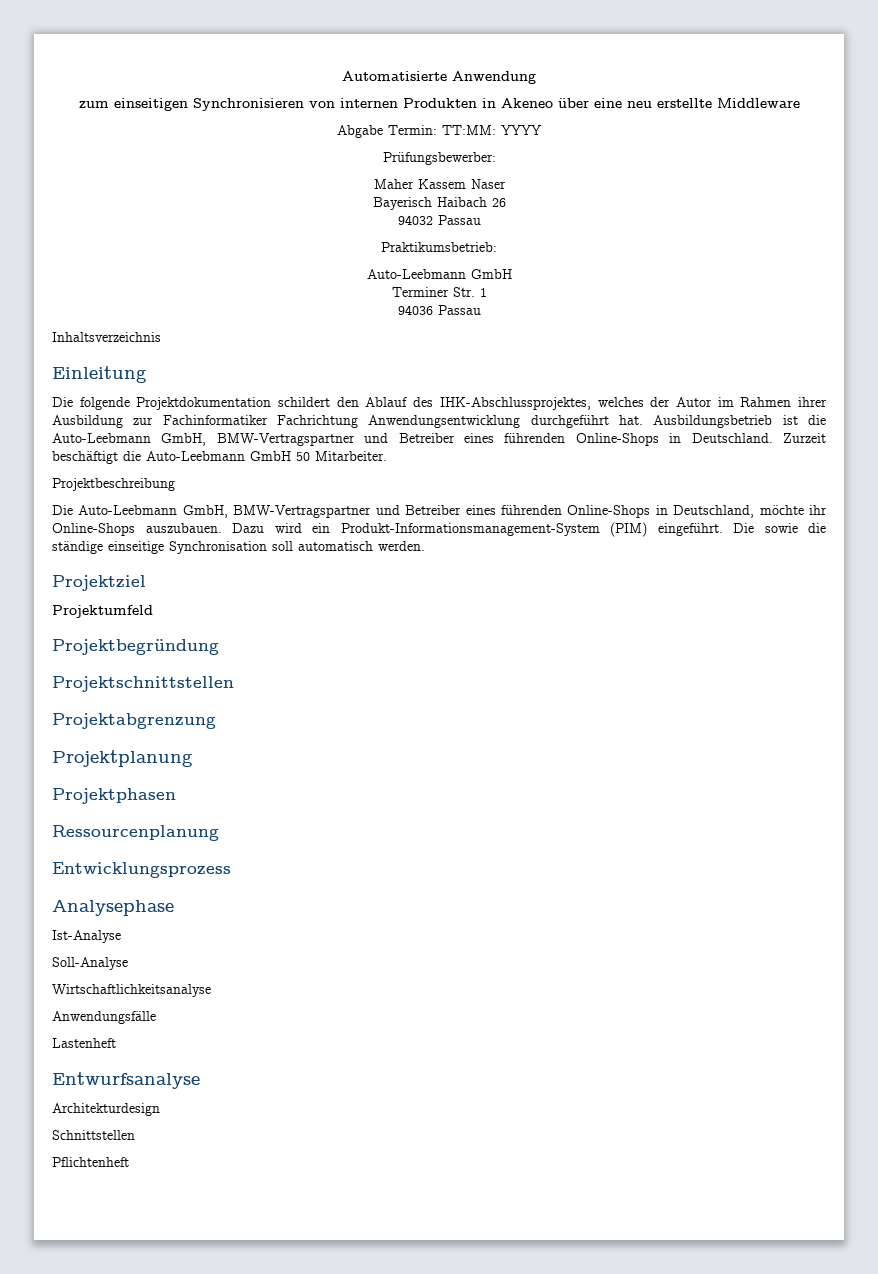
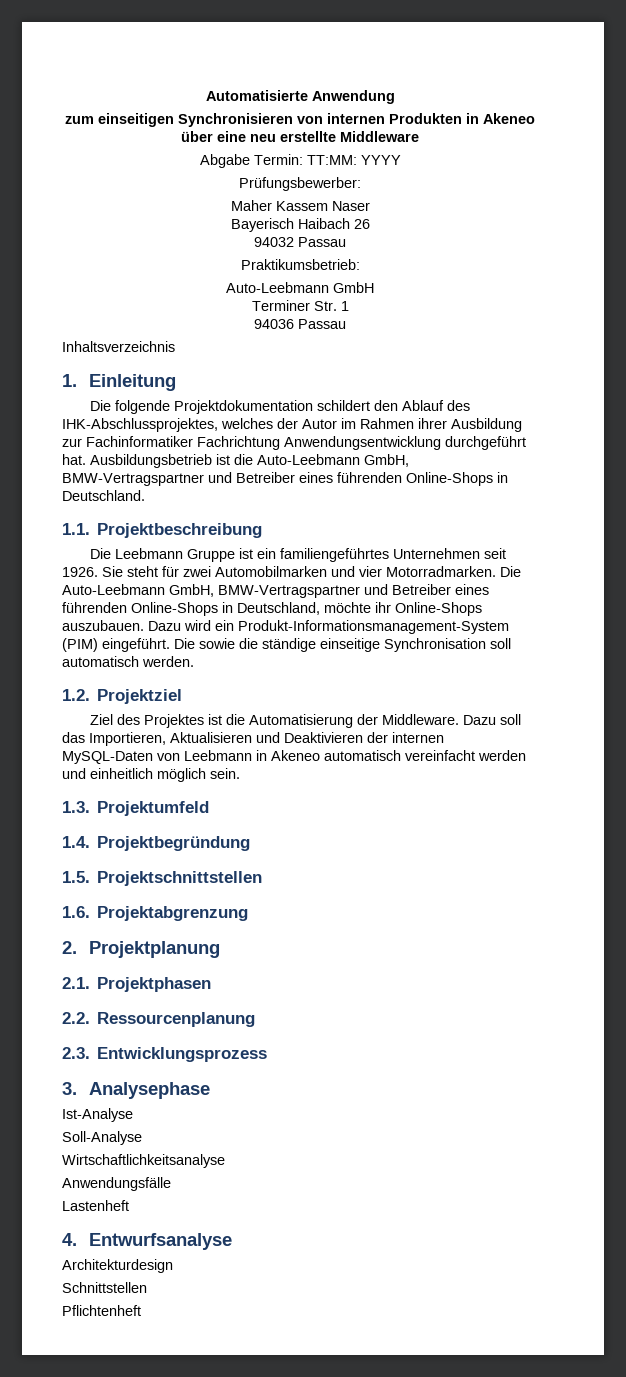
- Einleitung
+ 1. Einleitung
- Ausbildungsbetrieb ist die Auto-Leebmann GmbH, BMW-Vertragspartner und Betreiber eines führenden Online-Shops in Deutschland. Zurzeit beschäftigt die Auto-Leebmann GmbH 50 Mitarbeiter.
- Projektbeschreibung
- Die Auto-Leebmann GmbH, BMW-Vertragspartner und Betreiber eines führenden Online-Shops in Deutschland, möchte ihr Online-Shops auszubauen.
+ Ausbildungsbetrieb ist die Auto-Leebmann GmbH, BMW-Vertragspartner und Betreiber eines führenden Online-Shops in Deutschland.
+ 1.1. Projektbeschreibung
+ Die Leebmann Gruppe ist ein familiengeführtes Unternehmen seit 1926. Sie steht für zwei Automobilmarken und vier Motorradmarken. Die Auto-Leebmann GmbH, BMW-Vertragspartner und Betreiber eines führenden Online-Shops in Deutschland, möchte ihr Online-Shops auszubauen.
- Projektziel
+ 1.2. Projektziel
- Projektumfeld
+ Ziel des Projektes ist die Automatisierung der Middleware. Dazu soll das Importieren, Aktualisieren und Deaktivieren der internen MySQL-Daten von Leebmann in Akeneo automatisch vereinfacht werden und einheitlich möglich sein.
+ 1.3. Projektumfeld
- Projektbegründung
+ 1.4. Projektbegründung
- Projektschnittstellen
+ 1.5. Projektschnittstellen
- Projektabgrenzung
+ 1.6. Projektabgrenzung
- Projektplanung
+ 2. Projektplanung
- Projektphasen
+ 2.1. Projektphasen
- Ressourcenplanung
+ 2.2. Ressourcenplanung
- Entwicklungsprozess
+ 2.3. Entwicklungsprozess
- Analysephase
+ 3. Analysephase
- Entwurfsanalyse
+ 4. Entwurfsanalyse

